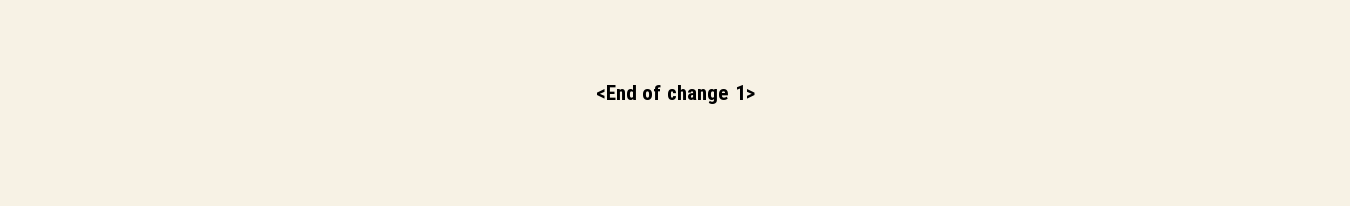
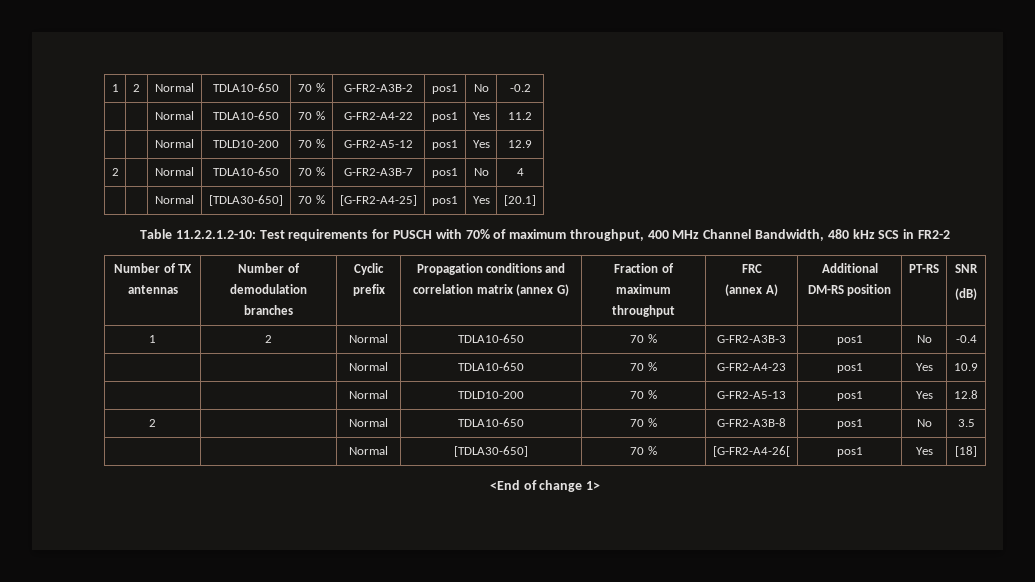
+ 1 | 2 | Normal | TDLA10-650 | 70 % | G-FR2-A3B-2 | pos1 | No | -0.2
+ | | Normal | TDLA10-650 | 70 % | G-FR2-A4-22 | pos1 | Yes | 11.2
+ | | Normal | TDLD10-200 | 70 % | G-FR2-A5-12 | pos1 | Yes | 12.9
+ 2 | | Normal | TDLA10-650 | 70 % | G-FR2-A3B-7 | pos1 | No | 4
+ | | Normal | [TDLA30-650] | 70 % | [G-FR2-A4-25] | pos1 | Yes | [20.1]
+ Table 11.2.2.1.2-10: Test requirements for PUSCH with 70% of maximum throughput, 400 MHz Channel Bandwidth, 480 kHz SCS in FR2-2
+ Number of TX antennas | Number of demodulation branches | Cyclic prefix | Propagation conditions and correlation matrix (annex G) | Fraction of maximum throughput | FRC
+ (annex A) | Additional DM-RS position | PT-RS | SNR
+ (dB)
+ 1 | 2 | Normal | TDLA10-650 | 70 % | G-FR2-A3B-3 | pos1 | No | -0.4
+ | | Normal | TDLA10-650 | 70 % | G-FR2-A4-23 | pos1 | Yes | 10.9
+ | | Normal | TDLD10-200 | 70 % | G-FR2-A5-13 | pos1 | Yes | 12.8
+ 2 | | Normal | TDLA10-650 | 70 % | G-FR2-A3B-8 | pos1 | No | 3.5
+ | | Normal | [TDLA30-650] | 70 % | [G-FR2-A4-26[ | pos1 | Yes | [18]

